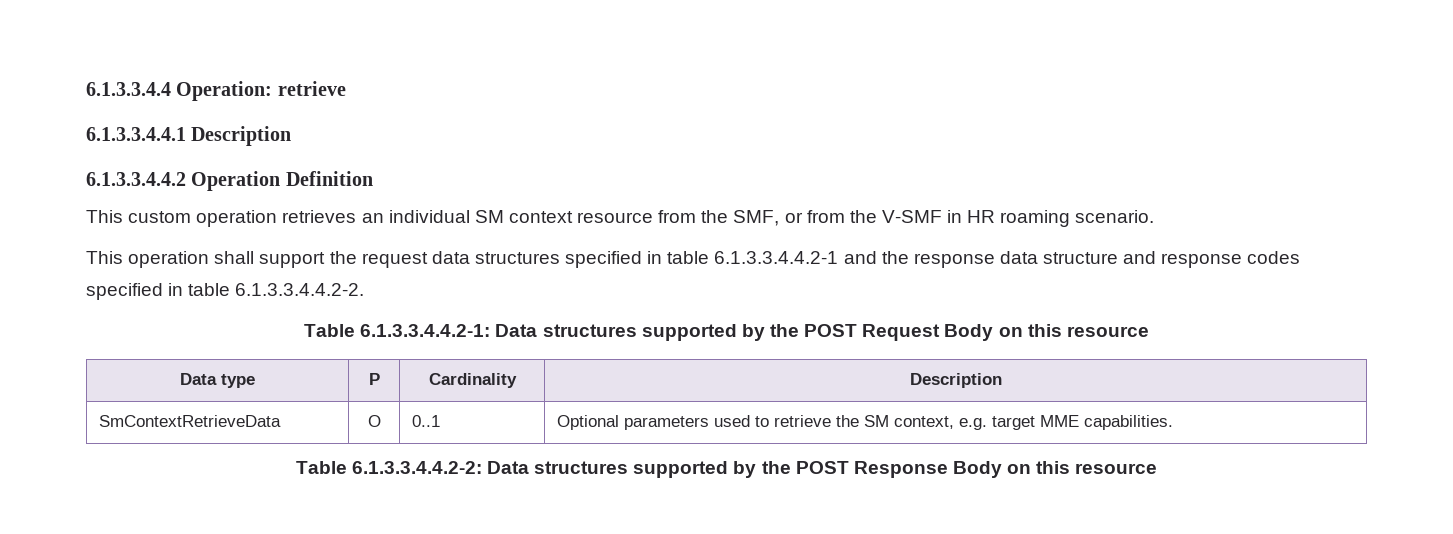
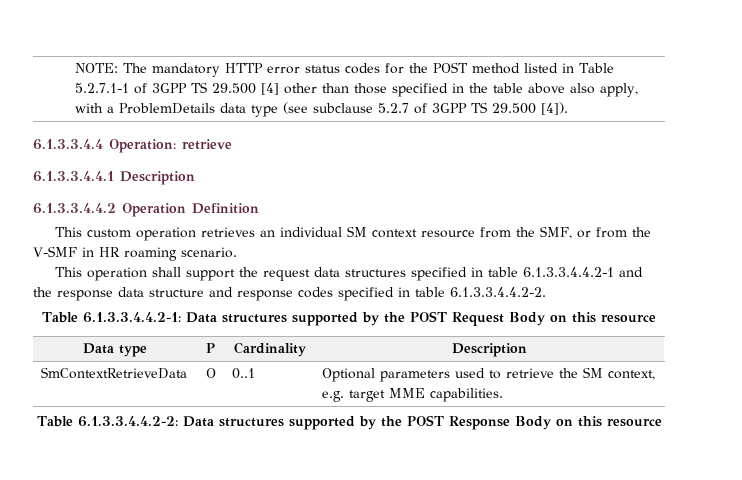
+ NOTE: The mandatory HTTP error status codes for the POST method listed in Table 5.2.7.1-1 of 3GPP TS 29.500 [4] other than those specified in the table above also apply, with a ProblemDetails data type (see subclause 5.2.7 of 3GPP TS 29.500 [4]).

